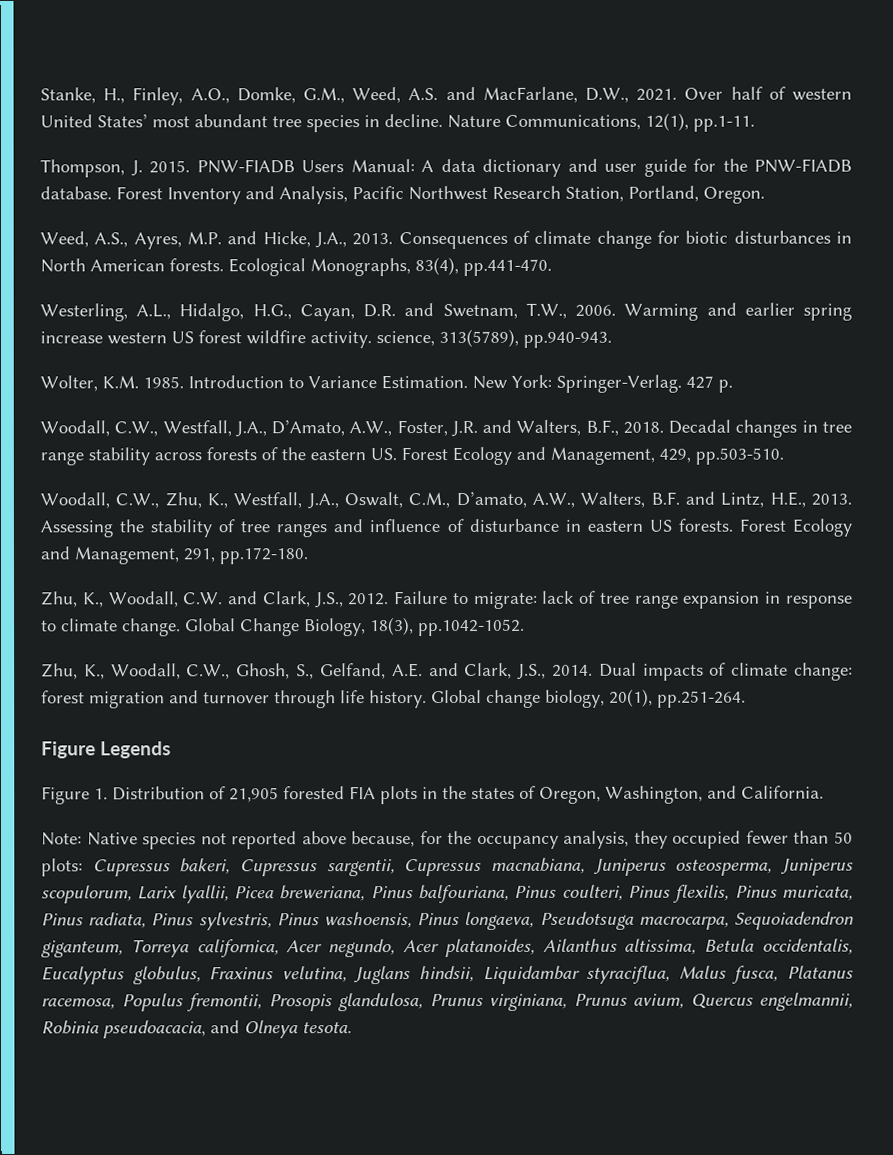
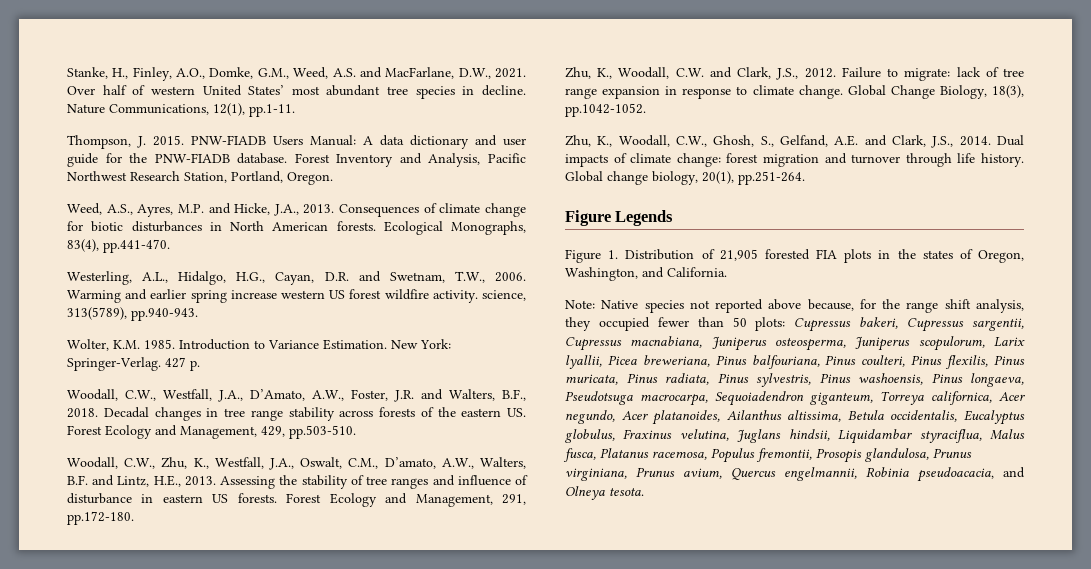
- Native species not reported above because, for the occupancy analysis, they occupied fewer than 50 plots:
+ Native species not reported above because, for the range shift analysis, they occupied fewer than 50 plots:

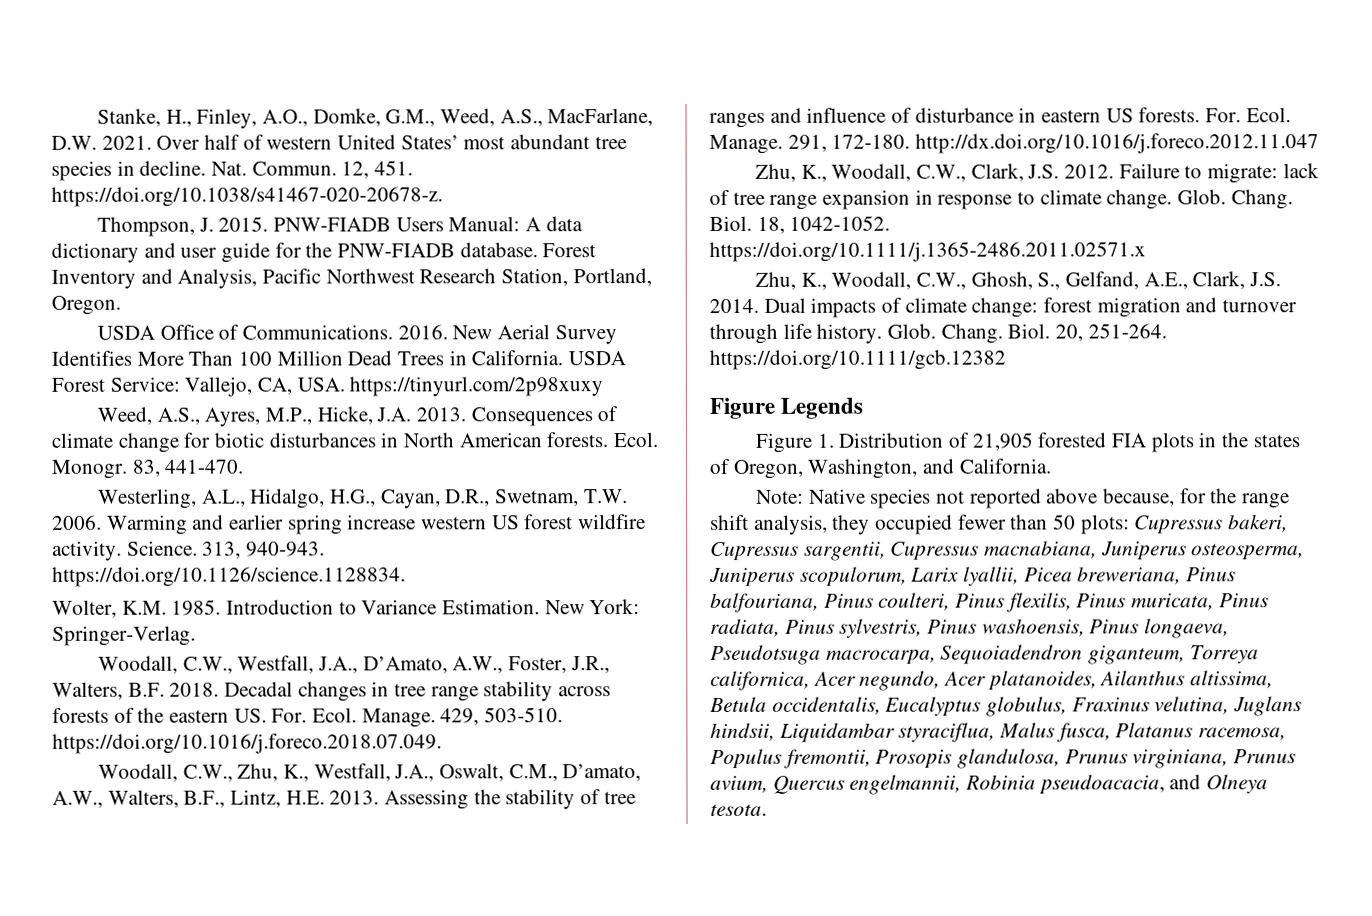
- Stanke, H., Finley, A.O., Domke, G.M., Weed, A.S. and MacFarlane, D.W., 2021.
+ Stanke, H., Finley, A.O., Domke, G.M., Weed, A.S., MacFarlane, D.W. 2021.
- Nature Communications, 12(1), pp.1-11.
+ Nat. Commun. 12, 451. https://doi.org/10.1038/s41467-020-20678-z.
+ USDA Office of Communications. 2016. New Aerial Survey Identifies More Than 100 Million Dead Trees in California. USDA Forest Service: Vallejo, CA, USA. https://tinyurl.com/2p98xuxy
- Weed, A.S., Ayres, M.P. and Hicke, J.A., 2013.
+ Weed, A.S., Ayres, M.P., Hicke, J.A. 2013.
- Ecological Monographs, 83(4), pp.441-470.
+ Ecol. Monogr. 83, 441-470.
- Westerling, A.L., Hidalgo, H.G., Cayan, D.R. and Swetnam, T.W., 2006.
+ Westerling, A.L., Hidalgo, H.G., Cayan, D.R., Swetnam, T.W. 2006.
- Warming and earlier spring increase western US forest wildfire activity. science, 313(5789), pp.940-943.
+ Warming and earlier spring increase western US forest wildfire activity. Science. 313, 940-943. https://doi.org/10.1126/science.1128834.
- 427 p.
- Woodall, C.W., Westfall, J.A., D’Amato, A.W., Foster, J.R. and Walters, B.F., 2018.
+ Woodall, C.W., Westfall, J.A., D’Amato, A.W., Foster, J.R., Walters, B.F. 2018.
- Decadal changes in tree range stability across forests of the eastern US. Forest Ecology and Management, 429, pp.503-510.
+ Decadal changes in tree range stability across forests of the eastern US. For. Ecol. Manage. 429, 503-510. https://doi.org/10.1016/j.foreco.2018.07.049.
- Woodall, C.W., Zhu, K., Westfall, J.A., Oswalt, C.M., D’amato, A.W., Walters, B.F. and Lintz, H.E., 2013.
+ Woodall, C.W., Zhu, K., Westfall, J.A., Oswalt, C.M., D’amato, A.W., Walters, B.F., Lintz, H.E. 2013.
- Forest Ecology and Management, 291, pp.172-180.
- Zhu, K., Woodall, C.W. and Clark, J.S., 2012.
+ For. Ecol. Manage. 291, 172-180. http://dx.doi.org/10.1016/j.foreco.2012.11.047
+ Zhu, K., Woodall, C.W., Clark, J.S. 2012.
- Global Change Biology, 18(3), pp.1042-1052.
+ Glob. Chang. Biol. 18, 1042-1052. https://doi.org/10.1111/j.1365-2486.2011.02571.x
- Zhu, K., Woodall, C.W., Ghosh, S., Gelfand, A.E. and Clark, J.S., 2014.
+ Zhu, K., Woodall, C.W., Ghosh, S., Gelfand, A.E., Clark, J.S. 2014.
- Global change biology, 20(1), pp.251-264.
+ Glob. Chang. Biol. 20, 251-264. https://doi.org/10.1111/gcb.12382

